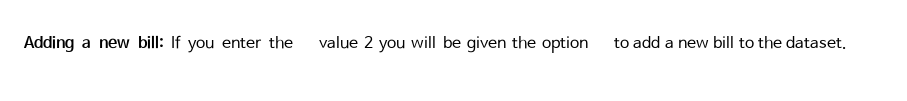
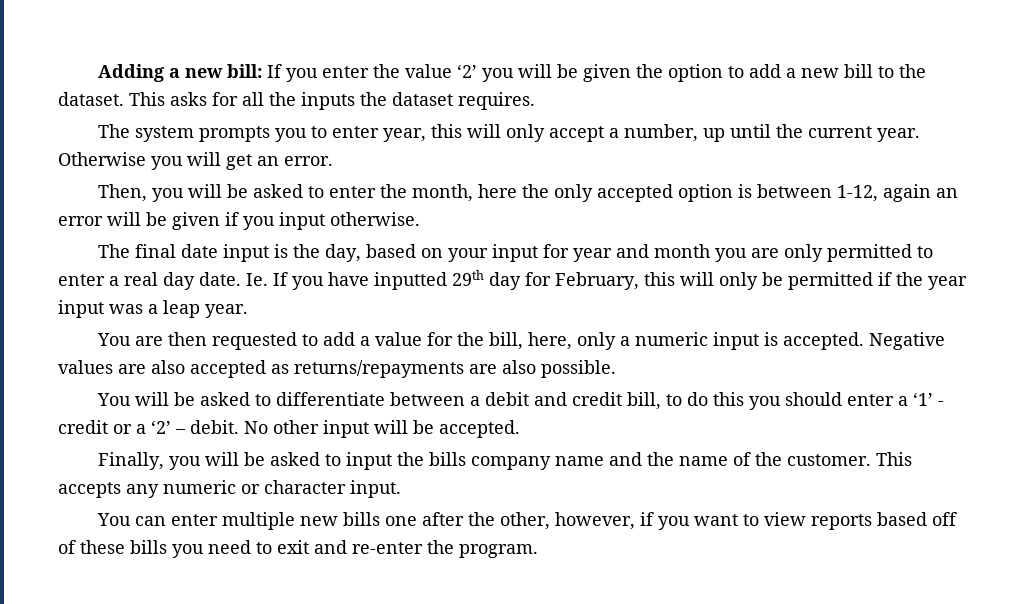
- Adding a new bill: If you enter the value 2 you will be given the option to add a new bill to the dataset.
+ Adding a new bill: If you enter the value ‘2’ you will be given the option to add a new bill to the dataset.
+ This asks for all the inputs the dataset requires.
+ The system prompts you to enter year, this will only accept a number, up until the current year. Otherwise you will get an error.
+ Then, you will be asked to enter the month, here the only accepted option is between 1-12, again an error will be given if you input otherwise.
+ The final date input is the day, based on your input for year and month you are only permitted to enter a real day date. Ie. If you have inputted 29th day for February, this will only be permitted if the year input was a leap year.
+ You are then requested to add a value for the bill, here, only a numeric input is accepted. Negative values are also accepted as returns/repayments are also possible.
+ You will be asked to differentiate between a debit and credit bill, to do this you should enter a ‘1’ - credit or a ‘2’ – debit. No other input will be accepted.
+ Finally, you will be asked to input the bills company name and the name of the customer. This accepts any numeric or character input.
+ You can enter multiple new bills one after the other, however, if you want to view reports based off of these bills you need to exit and re-enter the program.

